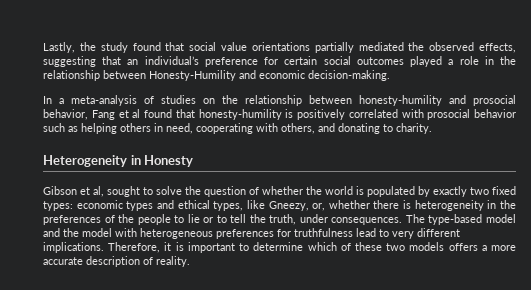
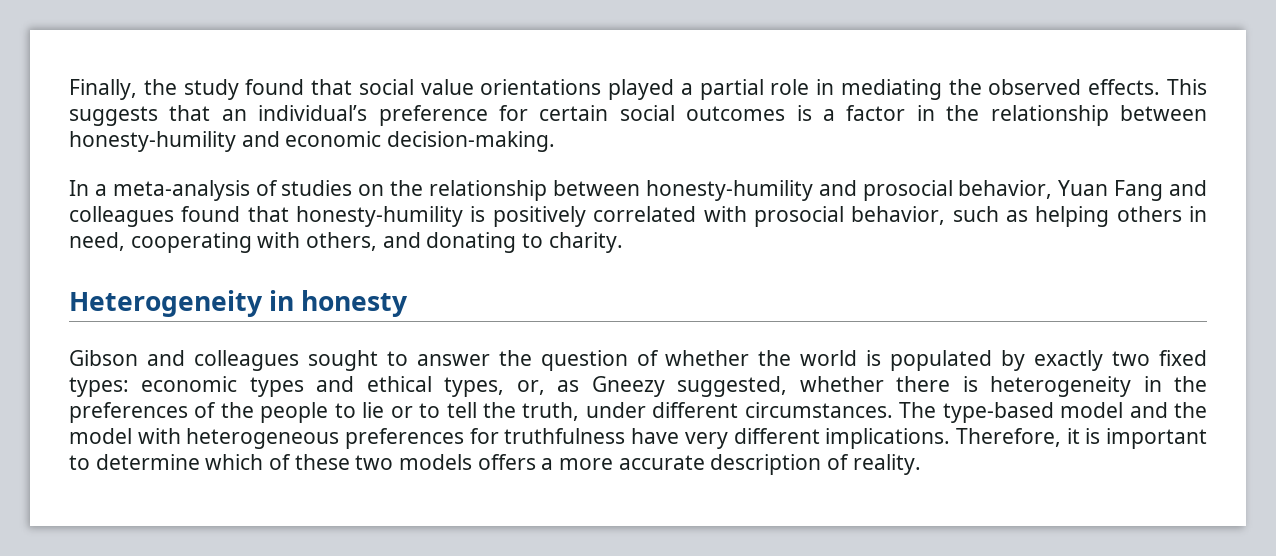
- Lastly, the study found that social value orientations partially mediated the observed effects, suggesting that an individual’s preference for certain social outcomes played a role in the relationship between Honesty-Humility and economic decision-making.
+ Finally, the study found that social value orientations played a partial role in mediating the observed effects. This suggests that an individual’s preference for certain social outcomes is a factor in the relationship between honesty-humility and economic decision-making.
- In a meta-analysis of studies on the relationship between honesty-humility and prosocial behavior, Fang et al found that honesty-humility is positively correlated with prosocial behavior such as helping others in need, cooperating with others, and donating to charity.
+ In a meta-analysis of studies on the relationship between honesty-humility and prosocial behavior, Yuan Fang and colleagues found that honesty-humility is positively correlated with prosocial behavior, such as helping others in need, cooperating with others, and donating to charity.
- Heterogeneity in Honesty
+ Heterogeneity in honesty
- Gibson et al, sought to solve the question of whether the world is populated by exactly two fixed types: economic types and ethical types, like Gneezy, or, whether there is heterogeneity in the preferences of the people to lie or to tell the truth, under consequences.
+ Gibson and colleagues sought to answer the question of whether the world is populated by exactly two fixed types: economic types and ethical types, or, as Gneezy suggested, whether there is heterogeneity in the preferences of the people to lie or to tell the truth, under different circumstances.
- The type-based model and the model with heterogeneous preferences for truthfulness lead to very different implications.
+ The type-based model and the model with heterogeneous preferences for truthfulness have very different implications.

